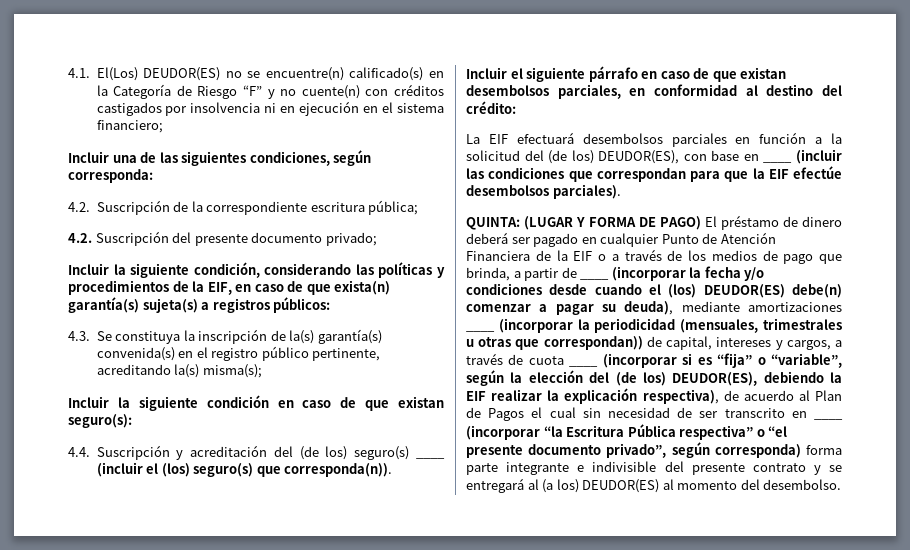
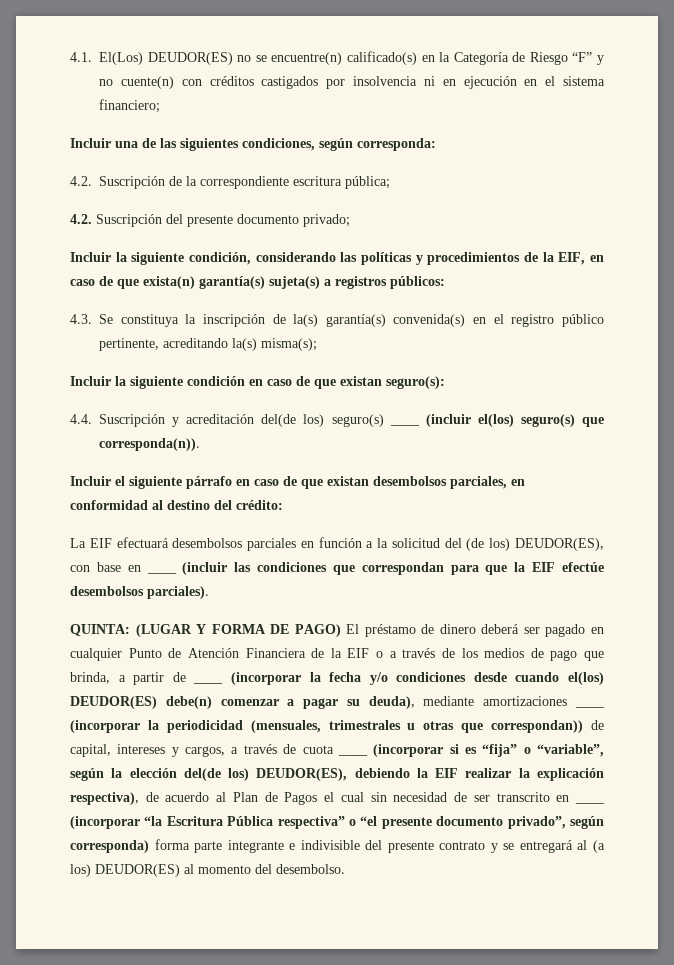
- 4.4. Suscripción y acreditación del (de los) seguro(s) ____ (incluir el (los) seguro(s) que corresponda(n)).
+ 4.4. Suscripción y acreditación del(de los) seguro(s) ____ (incluir el(los) seguro(s) que corresponda(n)).
- (LUGAR Y FORMA DE PAGO) El préstamo de dinero deberá ser pagado en cualquier Punto de Atención Financiera de la EIF o a través de los medios de pago que brinda, a partir de ____ (incorporar la fecha y/o condiciones desde cuando el (los) DEUDOR(ES) debe(n) comenzar a pagar su deuda), mediante amortizaciones ____ (incorporar la periodicidad (mensuales, trimestrales u otras que correspondan)) de capital, intereses y cargos, a través de cuota ____ (incorporar si es “fija” o “variable”, según la elección del (de los) DEUDOR(ES), debiendo la EIF realizar la explicación respectiva), de acuerdo al Plan de Pagos el cual sin necesidad de ser transcrito en ____ (incorporar “la Escritura Pública respectiva” o “el presente documento privado”, según corresponda) forma parte integrante e indivisible del presente contrato y se entregará al (a los) DEUDOR(ES) al momento del desembolso.
+ (LUGAR Y FORMA DE PAGO) El préstamo de dinero deberá ser pagado en cualquier Punto de Atención Financiera de la EIF o a través de los medios de pago que brinda, a partir de ____ (incorporar la fecha y/o condiciones desde cuando el(los) DEUDOR(ES) debe(n) comenzar a pagar su deuda), mediante amortizaciones ____ (incorporar la periodicidad (mensuales, trimestrales u otras que correspondan)) de capital, intereses y cargos, a través de cuota ____ (incorporar si es “fija” o “variable”, según la elección del(de los) DEUDOR(ES), debiendo la EIF realizar la explicación respectiva), de acuerdo al Plan de Pagos el cual sin necesidad de ser transcrito en ____ (incorporar “la Escritura Pública respectiva” o “el presente documento privado”, según corresponda) forma parte integrante e indivisible del presente contrato y se entregará al (a los) DEUDOR(ES) al momento del desembolso.

